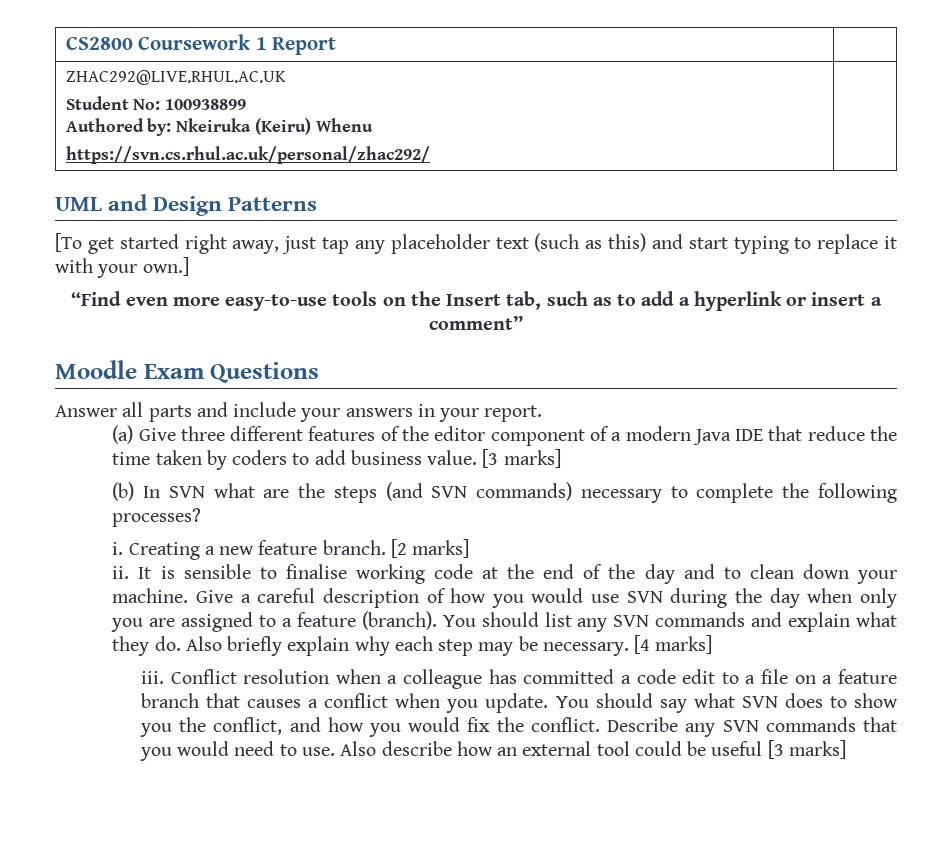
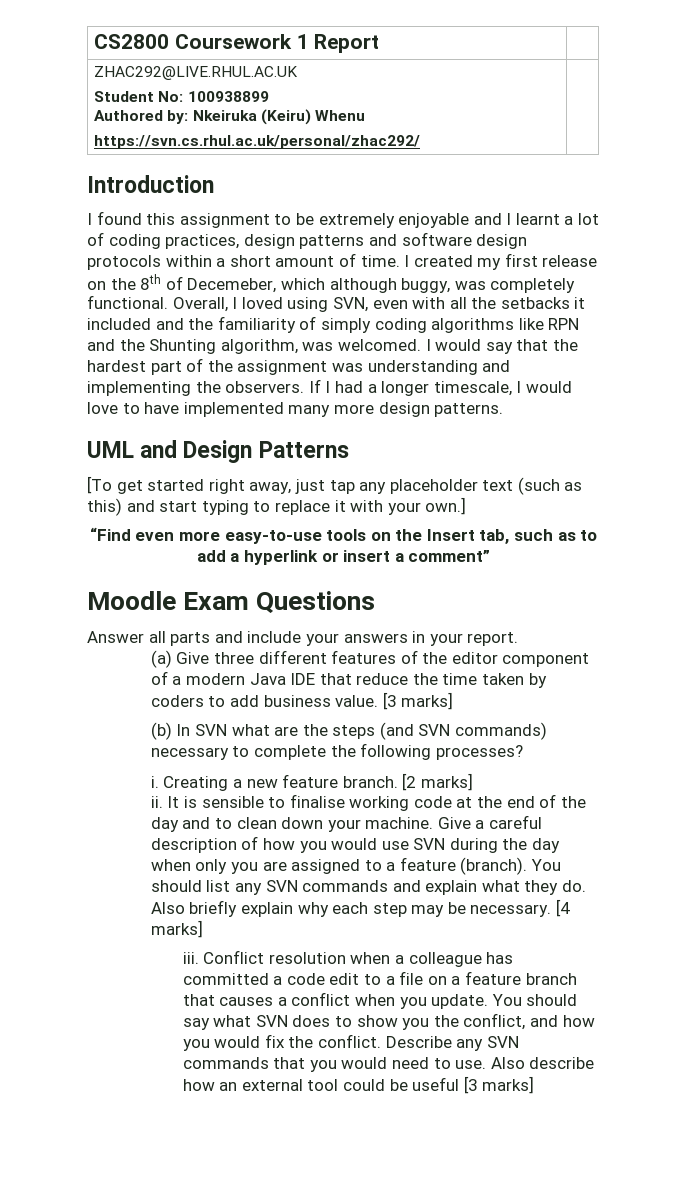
+ Introduction
+ I found this assignment to be extremely enjoyable and I learnt a lot of coding practices, design patterns and software design protocols within a short amount of time. I created my first release on the 8th of Decemeber, which although buggy, was completely functional. Overall, I loved using SVN, even with all the setbacks it included and the familiarity of simply coding algorithms like RPN and the Shunting algorithm, was welcomed. I would say that the hardest part of the assignment was understanding and implementing the observers. If I had a longer timescale, I would love to have implemented many more design patterns.

